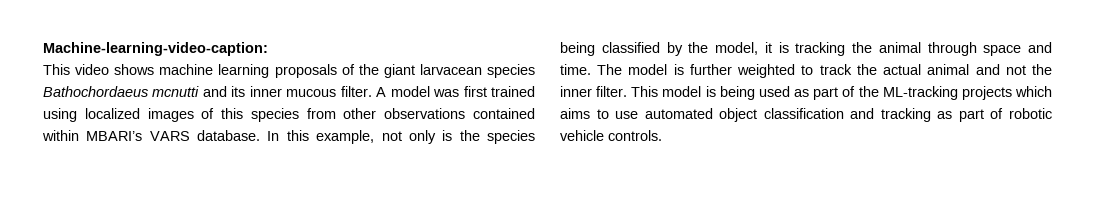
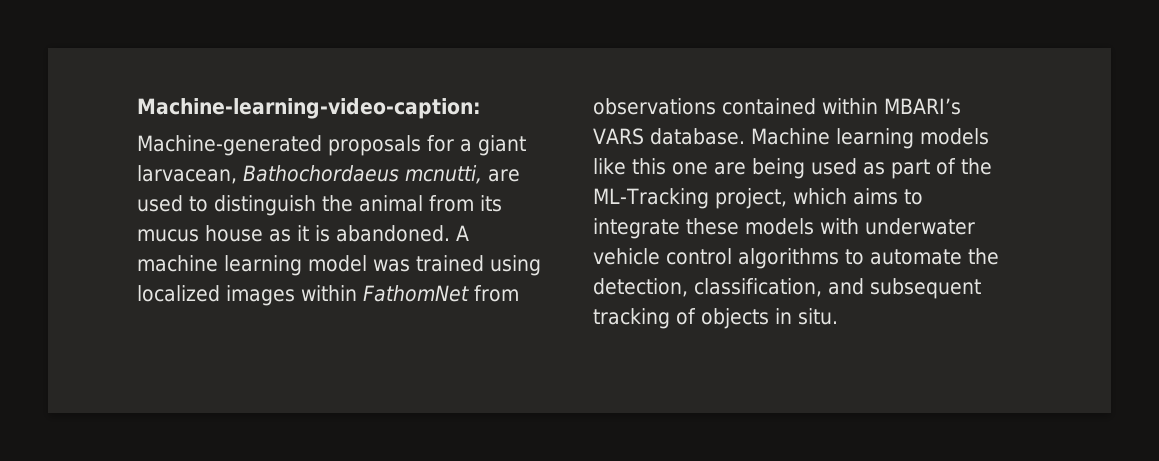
- This video shows machine learning proposals of the giant larvacean species Bathochordaeus mcnutti and its inner mucous filter. A model was first trained using localized images of this species from other observations contained within MBARI’s VARS database.
+ Machine-generated proposals for a giant larvacean, Bathochordaeus mcnutti, are used to distinguish the animal from its mucus house as it is abandoned. A machine learning model was trained using localized images within FathomNet from observations contained within MBARI’s VARS database.
- In this example, not only is the species being classified by the model, it is tracking the animal through space and time. The model is further weighted to track the actual animal and not the inner filter. This model is being used as part of the ML-tracking projects which aims to use automated object classification and tracking as part of robotic vehicle controls.
+ Machine learning models like this one are being used as part of the ML-Tracking project, which aims to integrate these models with underwater vehicle control algorithms to automate the detection, classification, and subsequent tracking of objects in situ.

